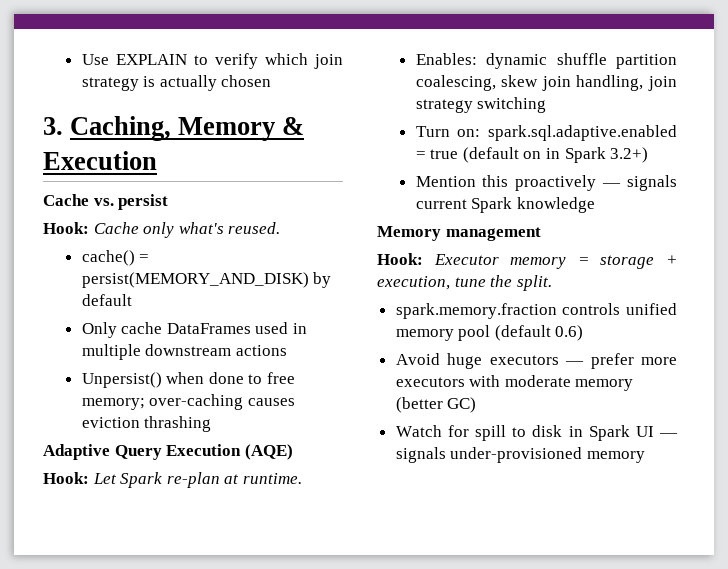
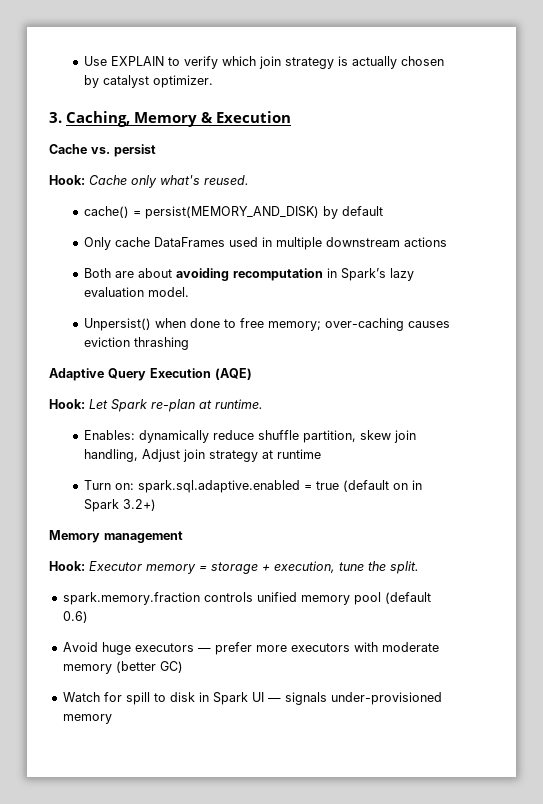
- Use EXPLAIN to verify which join strategy is actually chosen
+ Use EXPLAIN to verify which join strategy is actually chosen by catalyst optimizer.
+ Both are about avoiding recomputation in Spark’s lazy evaluation model.
- Enables: dynamic shuffle partition coalescing, skew join handling, join strategy switching
+ Enables: dynamically reduce shuffle partition, skew join handling, Adjust join strategy at runtime
- Mention this proactively — signals current Spark knowledge

